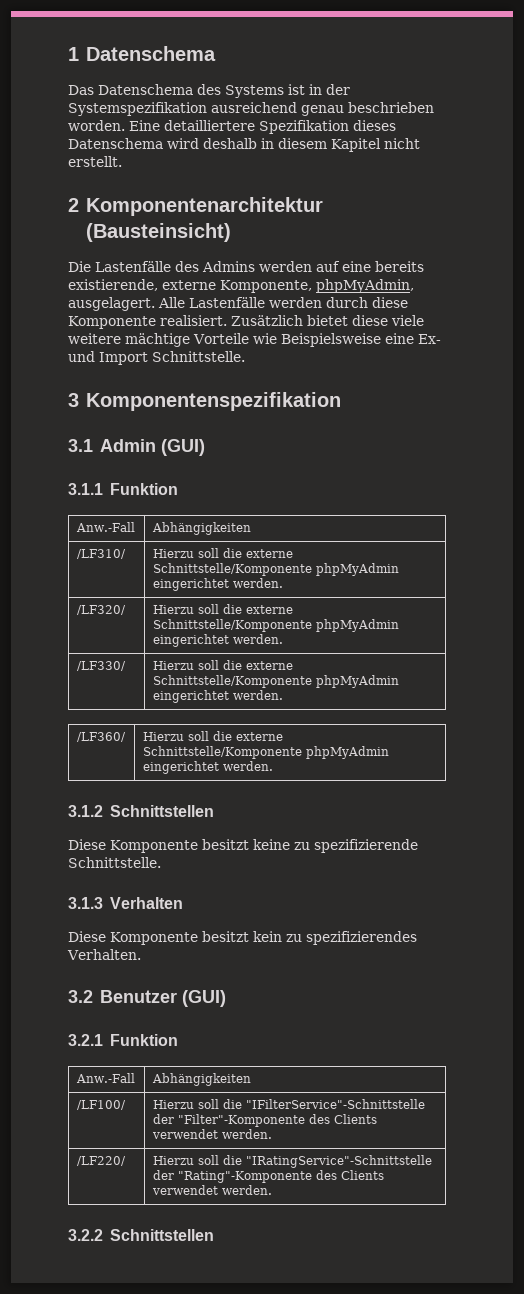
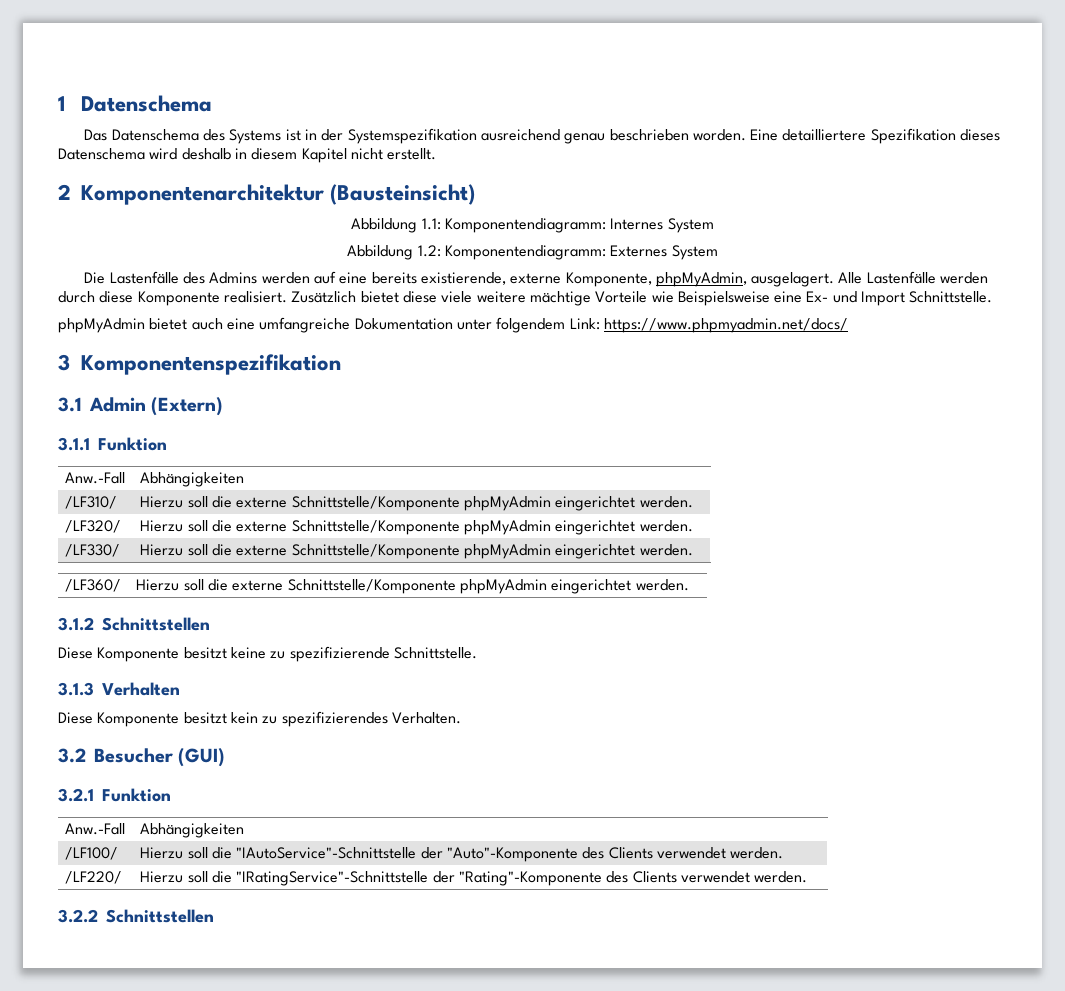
+ Abbildung 1.1: Komponentendiagramm: Internes System
+ Abbildung 1.2: Komponentendiagramm: Externes System
+ phpMyAdmin bietet auch eine umfangreiche Dokumentation unter folgendem Link: https://www.phpmyadmin.net/docs/
- 3.1 Admin (GUI)
+ 3.1 Admin (Extern)
- 3.2 Benutzer (GUI)
+ 3.2 Besucher (GUI)
- /LF100/ | Hierzu soll die "IFilterService"-Schnittstelle der "Filter"-Komponente des Clients verwendet werden.
+ /LF100/ | Hierzu soll die "IAutoService"-Schnittstelle der "Auto"-Komponente des Clients verwendet werden.

